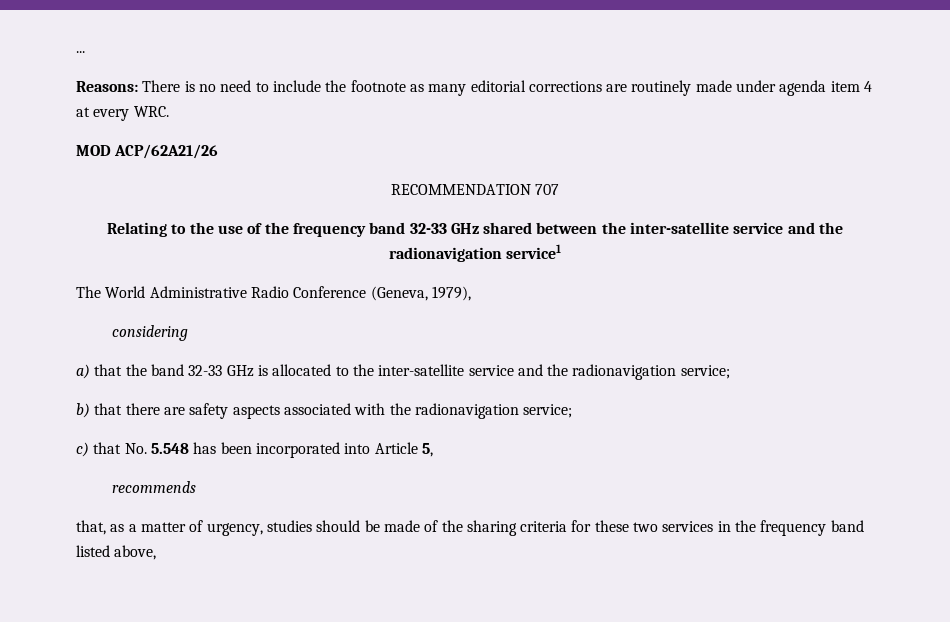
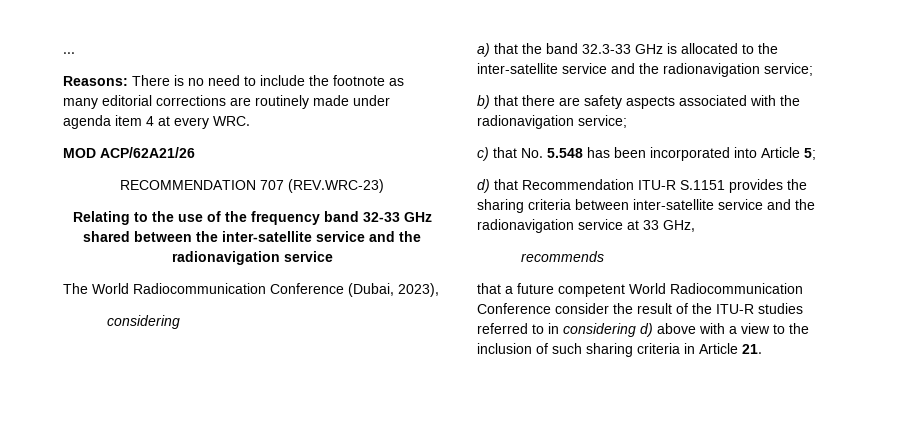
- RECOMMENDATION 707
+ RECOMMENDATION 707 (REV.WRC-23)
- Relating to the use of the frequency band 32-33 GHz shared between the inter-satellite service and the radionavigation service1
+ Relating to the use of the frequency band 32-33 GHz shared between the inter-satellite service and the radionavigation service
- The World Administrative Radio Conference (Geneva, 1979),
+ The World Radiocommunication Conference (Dubai, 2023),
- a) that the band 32-33 GHz is allocated to the inter-satellite service and the radionavigation service;
+ a) that the band 32.3-33 GHz is allocated to the inter-satellite service and the radionavigation service;
- c) that No. 5.548 has been incorporated into Article 5,
+ c) that No. 5.548 has been incorporated into Article 5;
+ d) that Recommendation ITU-R S.1151 provides the sharing criteria between inter-satellite service and the radionavigation service at 33 GHz,
  recommends
- that, as a matter of urgency, studies should be made of the sharing criteria for these two services in the frequency band listed above,
+ that a future competent World Radiocommunication Conference consider the result of the ITU-R studies referred to in considering d) above with a view to the inclusion of such sharing criteria in Article 21.

